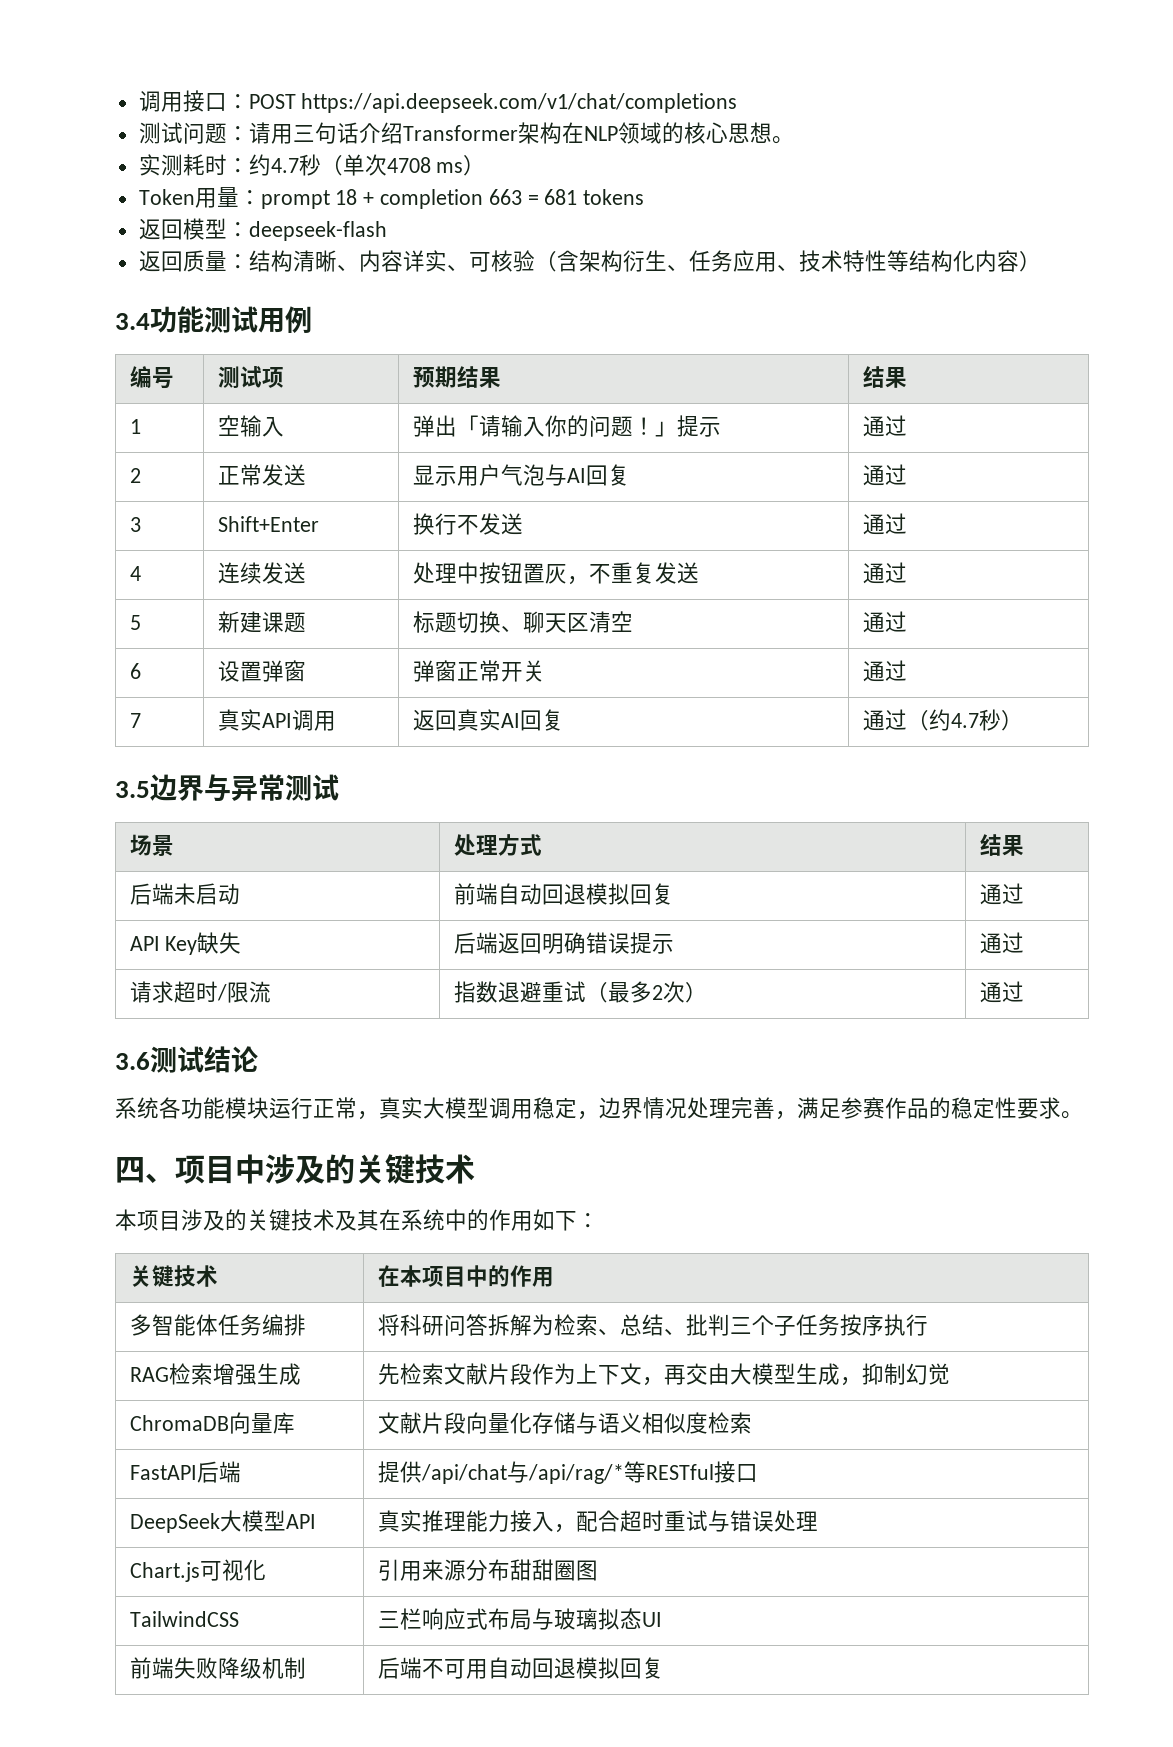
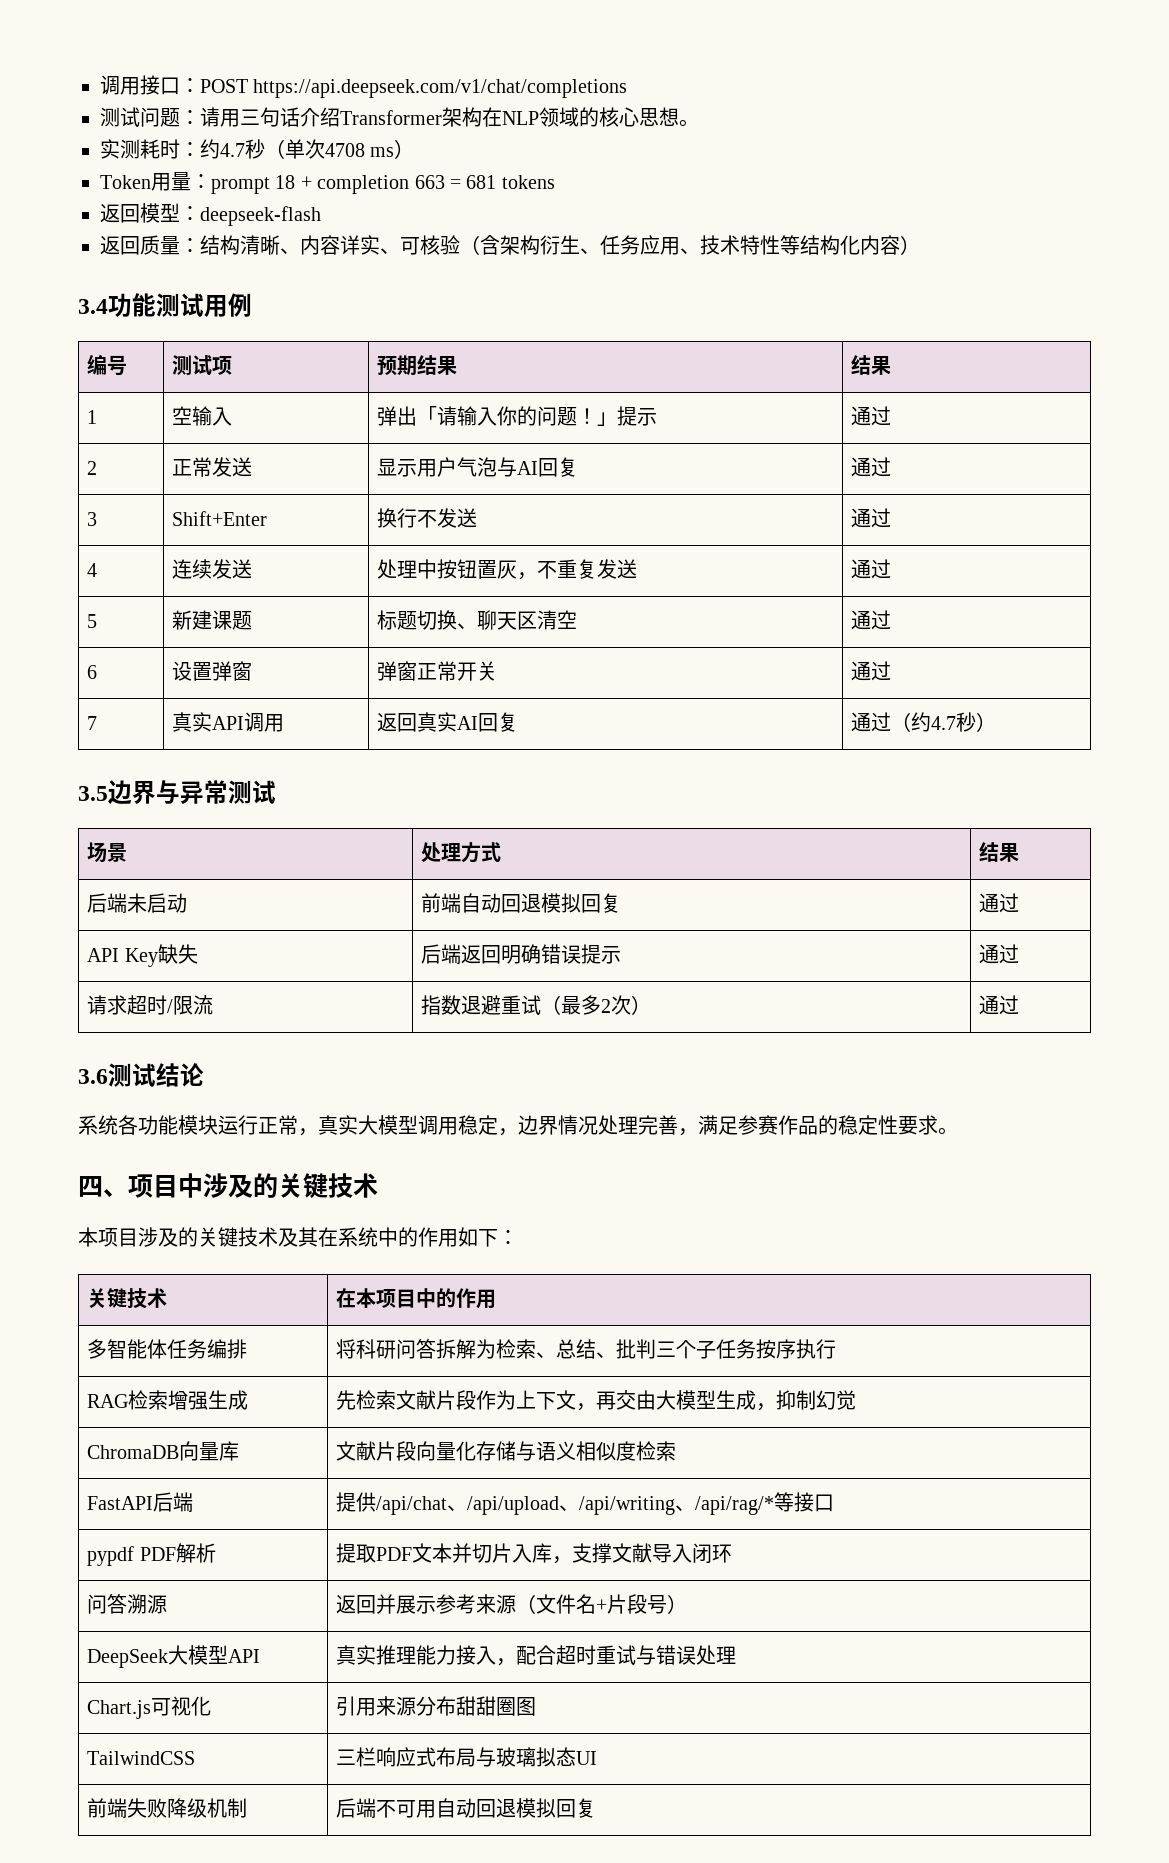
- FastAPI后端 | 提供/api/chat与/api/rag/*等RESTful接口
+ FastAPI后端 | 提供/api/chat、/api/upload、/api/writing、/api/rag/*等接口
+ pypdf PDF解析 | 提取PDF文本并切片入库，支撑文献导入闭环
+ 问答溯源 | 返回并展示参考来源（文件名+片段号）

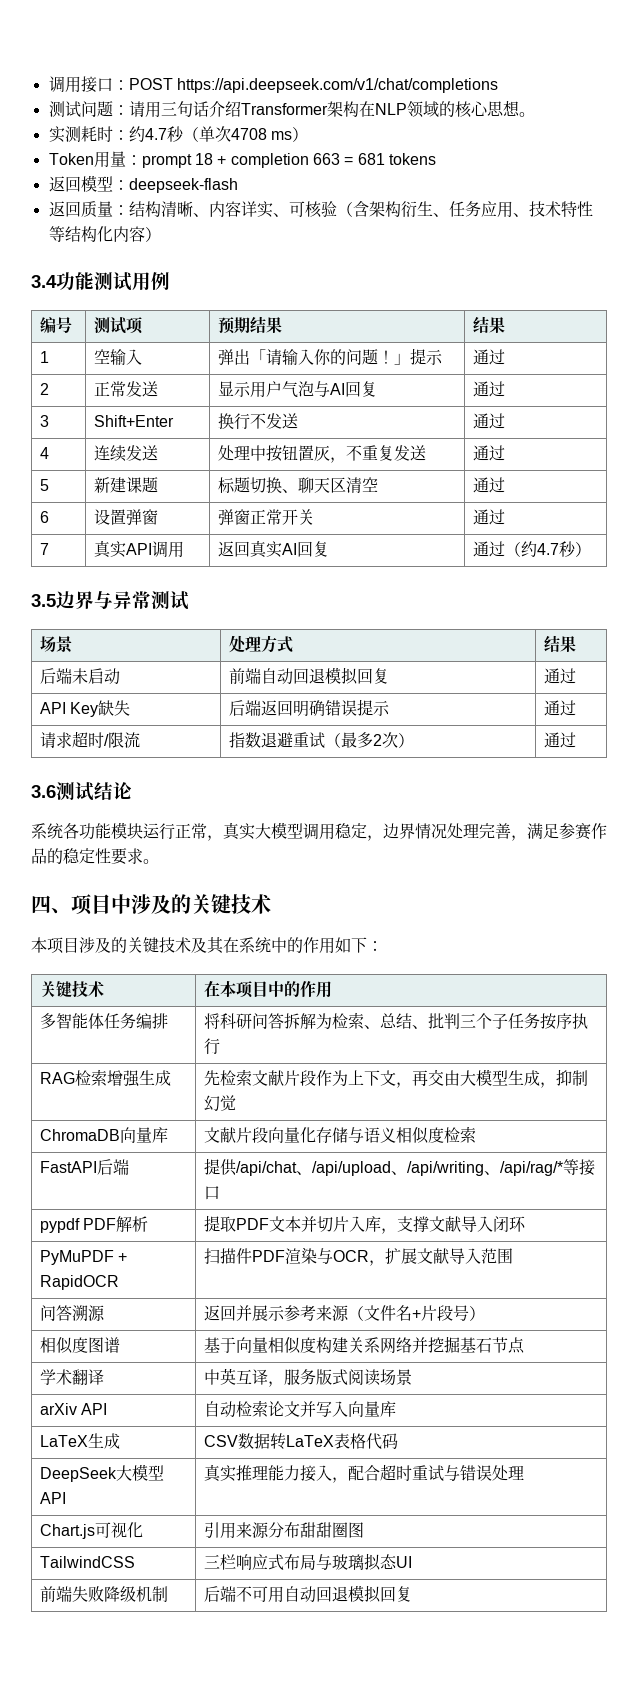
+ PyMuPDF + RapidOCR | 扫描件PDF渲染与OCR，扩展文献导入范围
+ 相似度图谱 | 基于向量相似度构建关系网络并挖掘基石节点
+ 学术翻译 | 中英互译，服务版式阅读场景
+ arXiv API | 自动检索论文并写入向量库
+ LaTeX生成 | CSV数据转LaTeX表格代码

